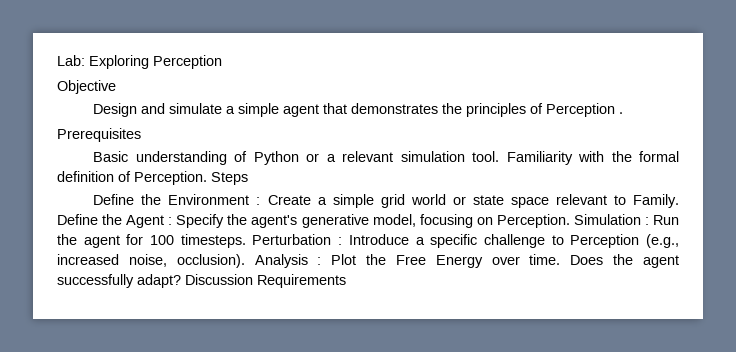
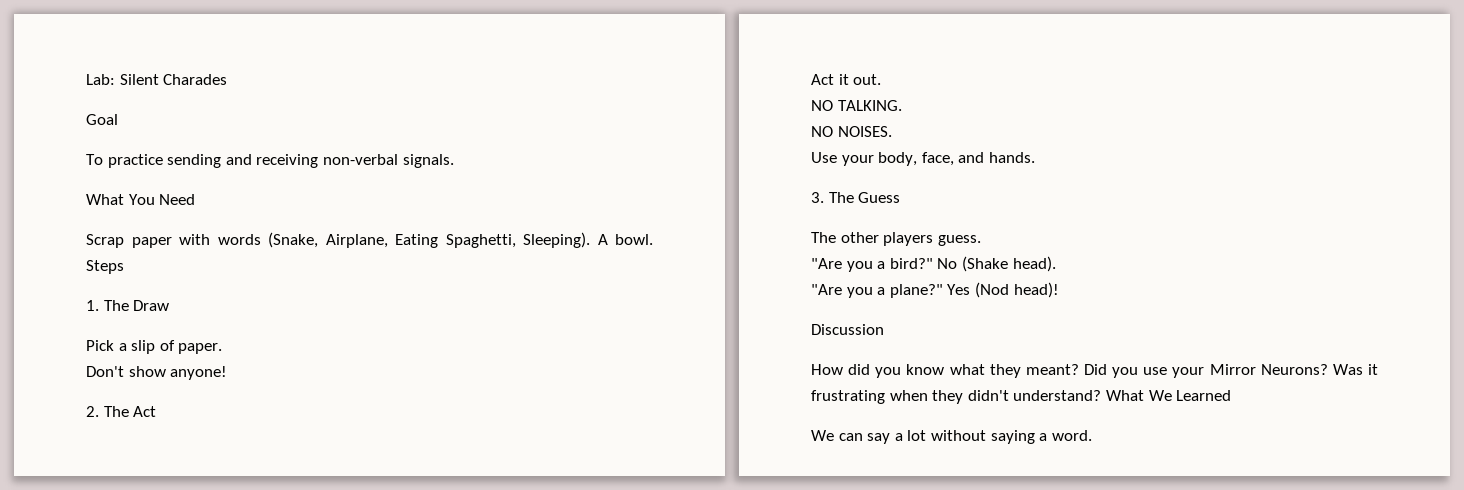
- Lab: Exploring Perception
- Objective
- Design and simulate a simple agent that demonstrates the principles of Perception .
- Prerequisites
- Basic understanding of Python or a relevant simulation tool. Familiarity with the formal definition of Perception. Steps
- Define the Environment : Create a simple grid world or state space relevant to Family. Define the Agent : Specify the agent's generative model, focusing on Perception. Simulation : Run the agent for 100 timesteps. Perturbation : Introduce a specific challenge to Perception (e.g., increased noise, occlusion). Analysis : Plot the Free Energy over time. Does the agent successfully adapt? Discussion Requirements
+ Lab: Silent Charades
+ Goal
+ To practice sending and receiving non-verbal signals.
+ What You Need
+ Scrap paper with words (Snake, Airplane, Eating Spaghetti, Sleeping). A bowl. Steps
+ 1. The Draw
+ Pick a slip of paper.
+ Don't show anyone!
+ 2. The Act
+ Act it out.
+ NO TALKING.
+ NO NOISES.
+ Use your body, face, and hands.
+ 3. The Guess
+ The other players guess.
+ "Are you a bird?" No (Shake head).
+ "Are you a plane?" Yes (Nod head)!
+ Discussion
+ How did you know what they meant? Did you use your Mirror Neurons? Was it frustrating when they didn't understand? What We Learned
+ We can say a lot without saying a word.

